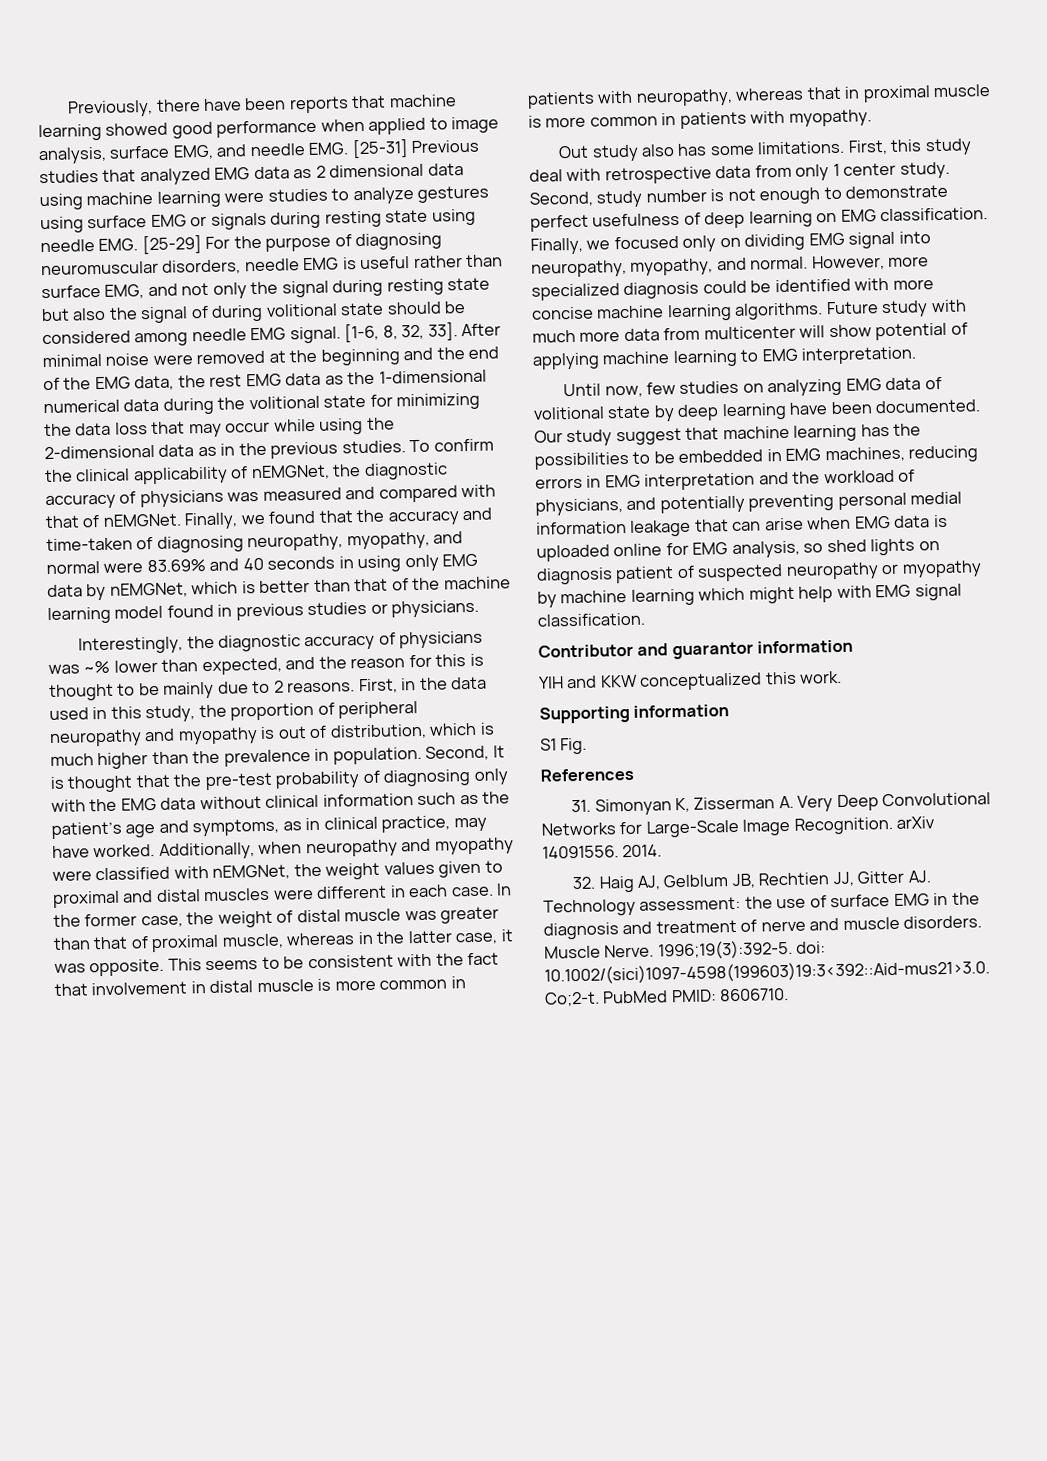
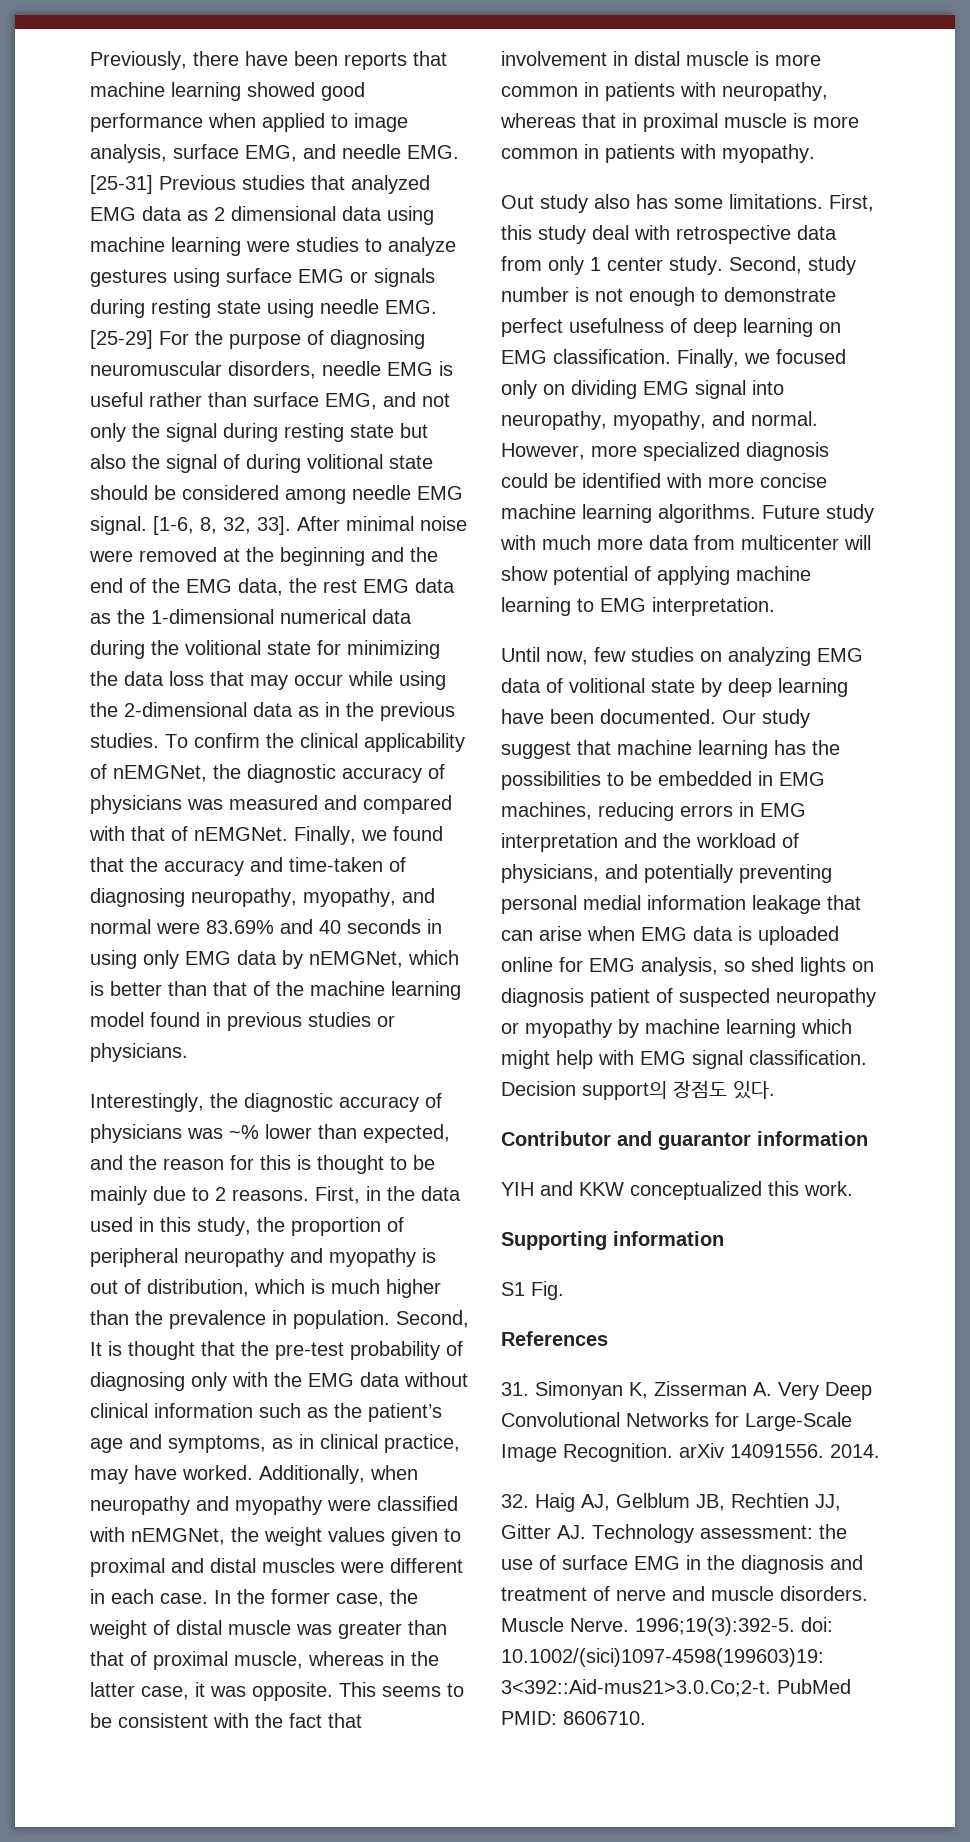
+ Decision support의 장점도 있다.

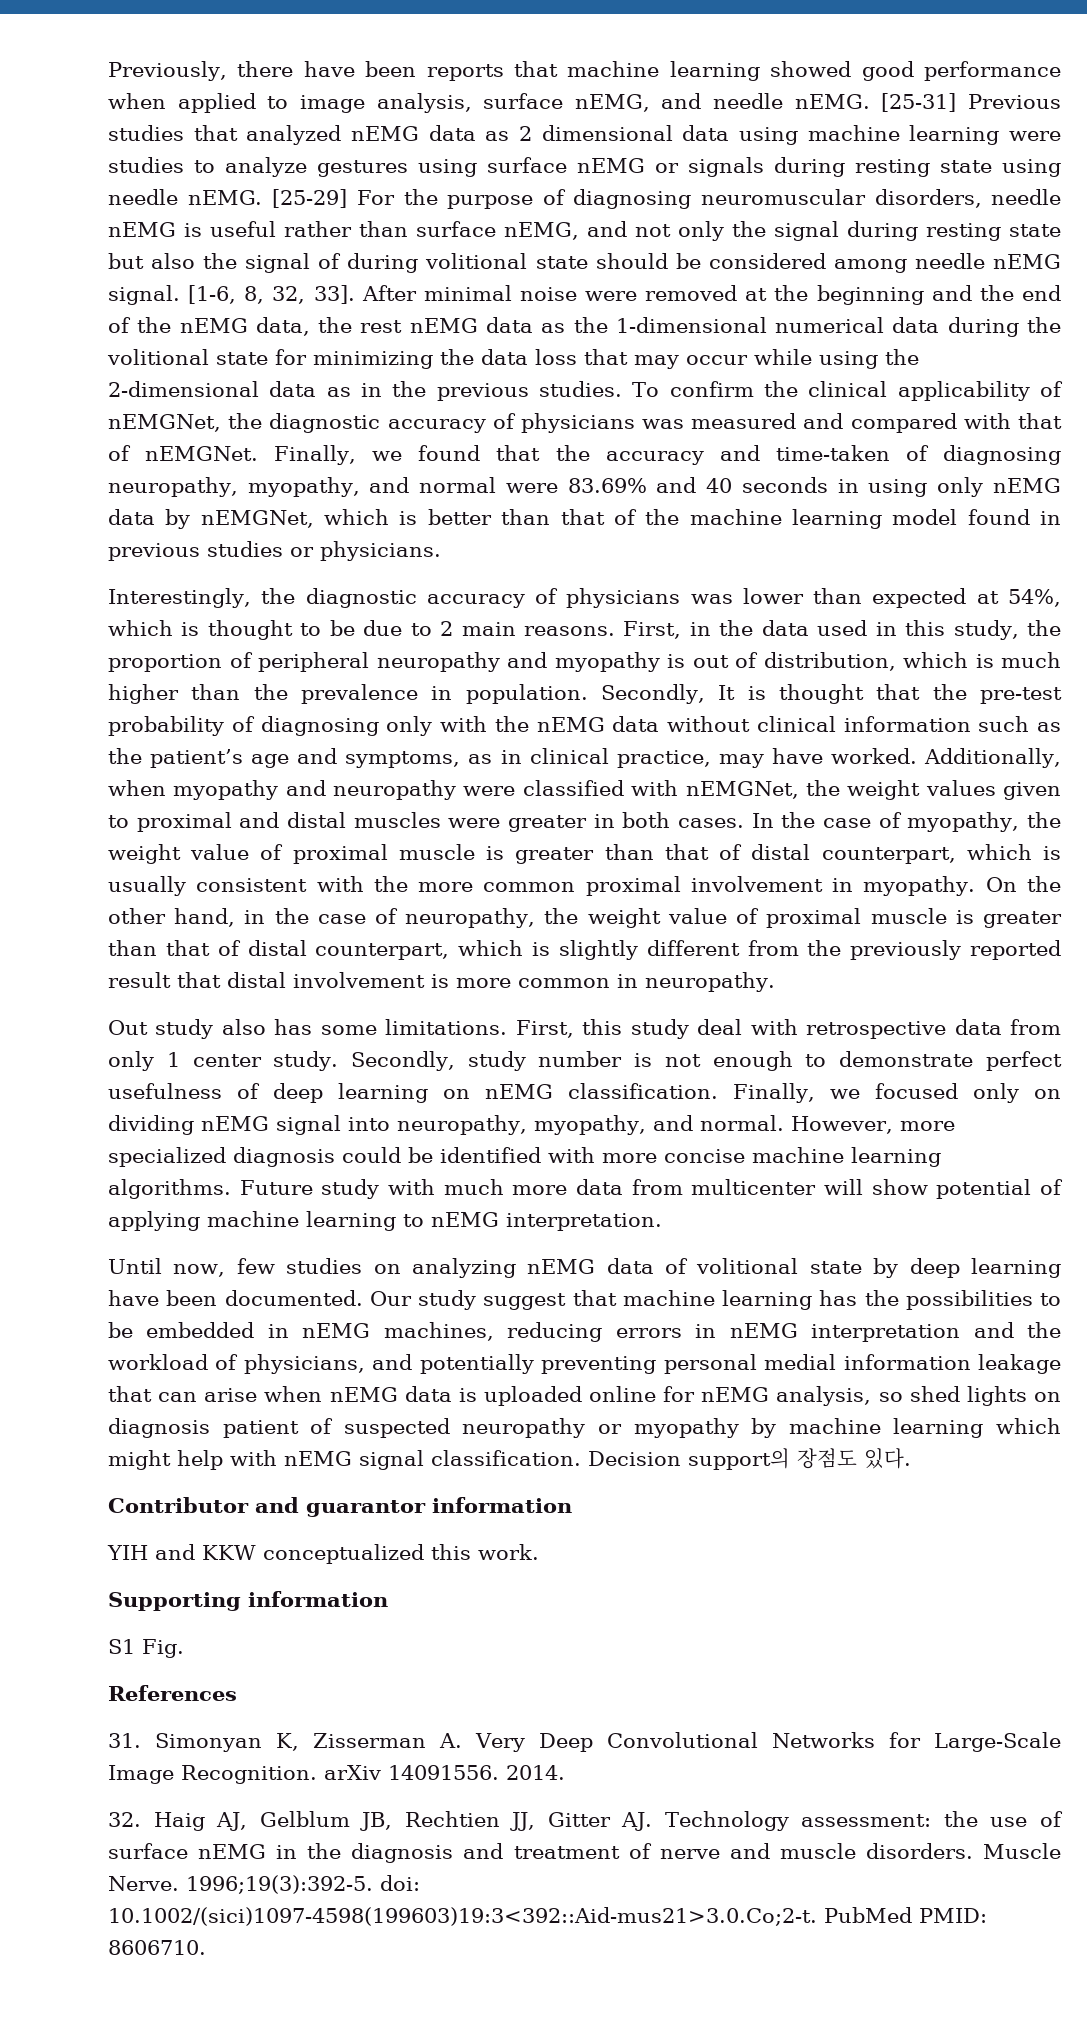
- Previously, there have been reports that machine learning showed good performance when applied to image analysis, surface EMG, and needle EMG. [25-31] Previous studies that analyzed EMG data as 2 dimensional data using machine learning were studies to analyze gestures using surface EMG or signals during resting state using needle EMG. [25-29] For the purpose of diagnosing neuromuscular disorders, needle EMG is useful rather than surface EMG, and not only the signal during resting state but also the signal of during volitional state should be considered among needle EMG signal.
+ Previously, there have been reports that machine learning showed good performance when applied to image analysis, surface nEMG, and needle nEMG. [25-31] Previous studies that analyzed nEMG data as 2 dimensional data using machine learning were studies to analyze gestures using surface nEMG or signals during resting state using needle nEMG. [25-29] For the purpose of diagnosing neuromuscular disorders, needle nEMG is useful rather than surface nEMG, and not only the signal during resting state but also the signal of during volitional state should be considered among needle nEMG signal.
- After minimal noise were removed at the beginning and the end of the EMG data, the rest EMG data as the 1-dimensional numerical data during the volitional state for minimizing the data loss that may occur while using the 2-dimensional data as in the previous studies.
+ After minimal noise were removed at the beginning and the end of the nEMG data, the rest nEMG data as the 1-dimensional numerical data during the volitional state for minimizing the data loss that may occur while using the 2-dimensional data as in the previous studies.
- Finally, we found that the accuracy and time-taken of diagnosing neuropathy, myopathy, and normal were 83.69% and 40 seconds in using only EMG data by nEMGNet, which is better than that of the machine learning model found in previous studies or physicians.
+ Finally, we found that the accuracy and time-taken of diagnosing neuropathy, myopathy, and normal were 83.69% and 40 seconds in using only nEMG data by nEMGNet, which is better than that of the machine learning model found in previous studies or physicians.
- Interestingly, the diagnostic accuracy of physicians was ~% lower than expected, and the reason for this is thought to be mainly due to 2 reasons.
+ Interestingly, the diagnostic accuracy of physicians was lower than expected at 54%, which is thought to be due to 2 main reasons.
- Second, It is thought that the pre-test probability of diagnosing only with the EMG data without clinical information such as the patient’s age and symptoms, as in clinical practice, may have worked.
+ Secondly, It is thought that the pre-test probability of diagnosing only with the nEMG data without clinical information such as the patient’s age and symptoms, as in clinical practice, may have worked.
- Additionally, when neuropathy and myopathy were classified with nEMGNet, the weight values given to proximal and distal muscles were different in each case. In the former case, the weight of distal muscle was greater than that of proximal muscle, whereas in the latter case, it was opposite. This seems to be consistent with the fact that involvement in distal muscle is more common in patients with neuropathy, whereas that in proximal muscle is more common in patients with myopathy.
+ Additionally, when myopathy and neuropathy were classified with nEMGNet, the weight values given to proximal and distal muscles were greater in both cases. In the case of myopathy, the weight value of proximal muscle is greater than that of distal counterpart, which is usually consistent with the more common proximal involvement in myopathy. On the other hand, in the case of neuropathy, the weight value of proximal muscle is greater than that of distal counterpart, which is slightly different from the previously reported result that distal involvement is more common in neuropathy.
- Second, study number is not enough to demonstrate perfect usefulness of deep learning on EMG classification.
+ Secondly, study number is not enough to demonstrate perfect usefulness of deep learning on nEMG classification.
- Finally, we focused only on dividing EMG signal into neuropathy, myopathy, and normal.
+ Finally, we focused only on dividing nEMG signal into neuropathy, myopathy, and normal.
- Future study with much more data from multicenter will show potential of applying machine learning to EMG interpretation.
+ Future study with much more data from multicenter will show potential of applying machine learning to nEMG interpretation.
- Until now, few studies on analyzing EMG data of volitional state by deep learning have been documented.
+ Until now, few studies on analyzing nEMG data of volitional state by deep learning have been documented.
- Our study suggest that machine learning has the possibilities to be embedded in EMG machines, reducing errors in EMG interpretation and the workload of physicians, and potentially preventing personal medial information leakage that can arise when EMG data is uploaded online for EMG analysis, so shed lights on diagnosis patient of suspected neuropathy or myopathy by machine learning which might help with EMG signal classification.
+ Our study suggest that machine learning has the possibilities to be embedded in nEMG machines, reducing errors in nEMG interpretation and the workload of physicians, and potentially preventing personal medial information leakage that can arise when nEMG data is uploaded online for nEMG analysis, so shed lights on diagnosis patient of suspected neuropathy or myopathy by machine learning which might help with nEMG signal classification.
- 32. Haig AJ, Gelblum JB, Rechtien JJ, Gitter AJ. Technology assessment: the use of surface EMG in the diagnosis and treatment of nerve and muscle disorders.
+ 32. Haig AJ, Gelblum JB, Rechtien JJ, Gitter AJ. Technology assessment: the use of surface nEMG in the diagnosis and treatment of nerve and muscle disorders.

